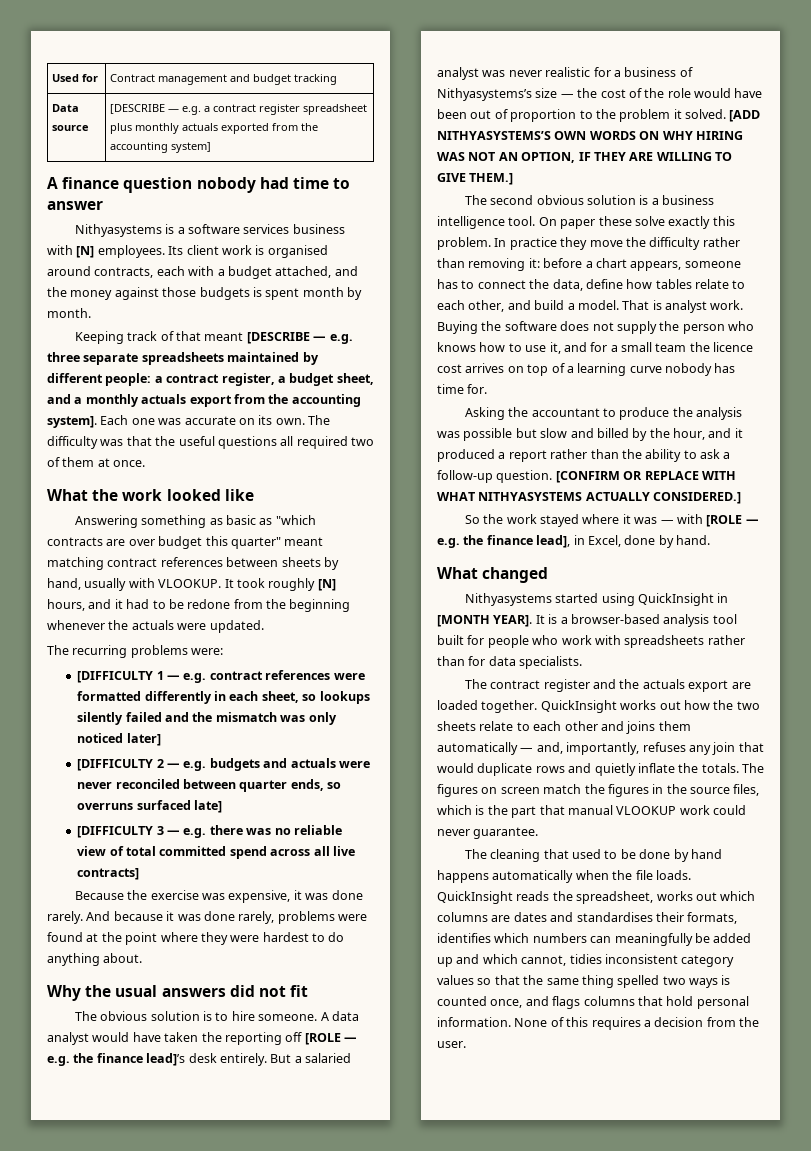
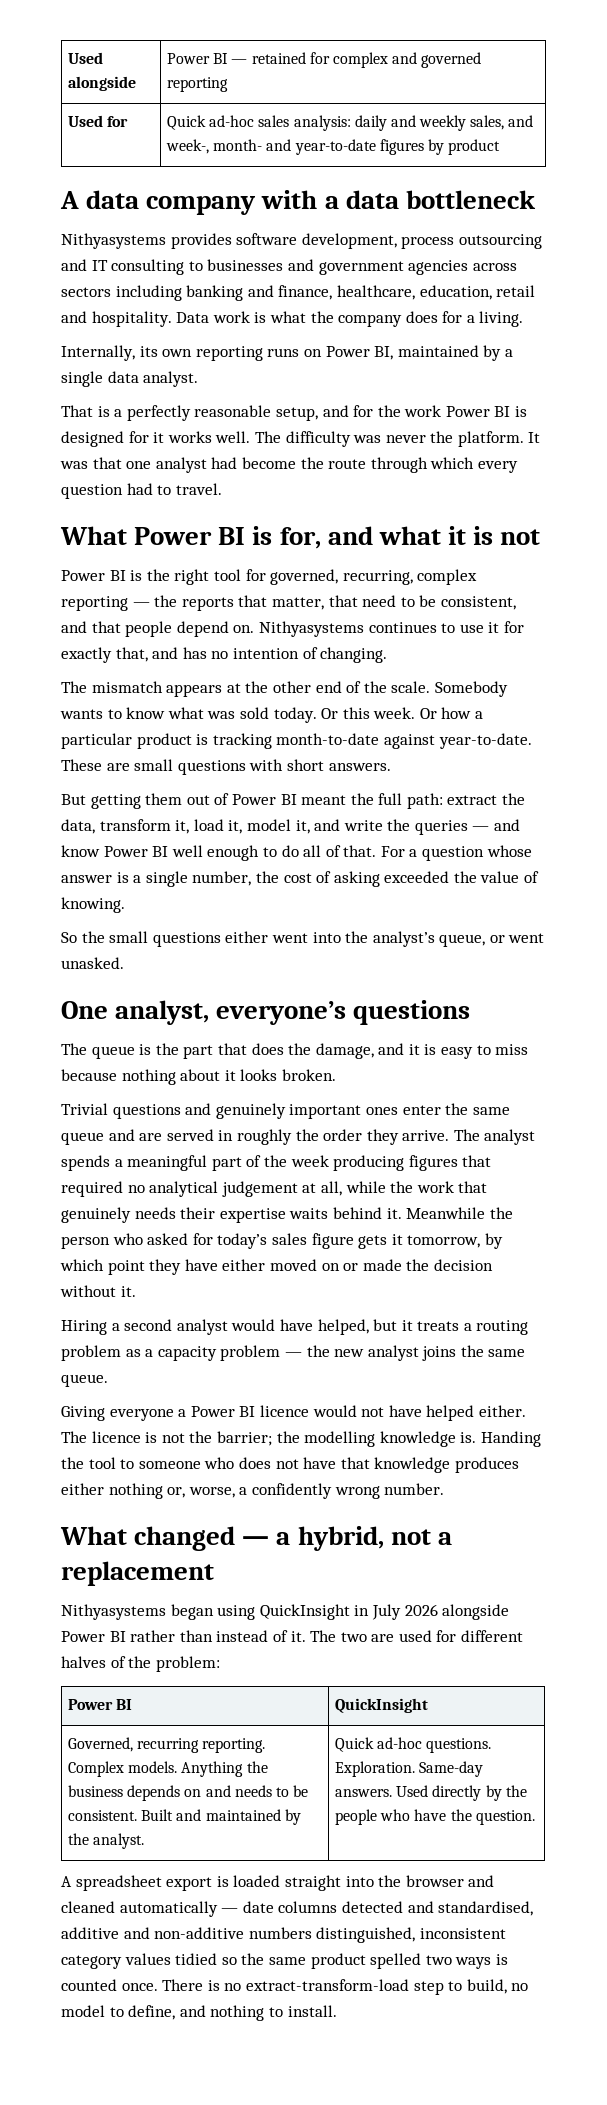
- Used for | Contract management and budget tracking
- Data source | [DESCRIBE — e.g. a contract register spreadsheet plus monthly actuals exported from the accounting system]
- A finance question nobody had time to answer
- Nithyasystems is a software services business with [N] employees. Its client work is organised around contracts, each with a budget attached, and the money against those budgets is spent month by month.
- Keeping track of that meant [DESCRIBE — e.g. three separate spreadsheets maintained by different people: a contract register, a budget sheet, and a monthly actuals export from the accounting system]. Each one was accurate on its own. The difficulty was that the useful questions all required two of them at once.
- What the work looked like
- Answering something as basic as "which contracts are over budget this quarter" meant matching contract references between sheets by hand, usually with VLOOKUP. It took roughly [N] hours, and it had to be redone from the beginning whenever the actuals were updated.
- The recurring problems were:
- [DIFFICULTY 1 — e.g. contract references were formatted differently in each sheet, so lookups silently failed and the mismatch was only noticed later]
- [DIFFICULTY 2 — e.g. budgets and actuals were never reconciled between quarter ends, so overruns surfaced late]
- [DIFFICULTY 3 — e.g. there was no reliable view of total committed spend across all live contracts]
- Because the exercise was expensive, it was done rarely. And because it was done rarely, problems were found at the point where they were hardest to do anything about.
- Why the usual answers did not fit
- The obvious solution is to hire someone. A data analyst would have taken the reporting off [ROLE — e.g. the finance lead]’s desk entirely. But a salaried analyst was never realistic for a business of Nithyasystems’s size — the cost of the role would have been out of proportion to the problem it solved. [ADD NITHYASYSTEMS’S OWN WORDS ON WHY HIRING WAS NOT AN OPTION, IF THEY ARE WILLING TO GIVE THEM.]
- The second obvious solution is a business intelligence tool. On paper these solve exactly this problem. In practice they move the difficulty rather than removing it: before a chart appears, someone has to connect the data, define how tables relate to each other, and build a model. That is analyst work. Buying the software does not supply the person who knows how to use it, and for a small team the licence cost arrives on top of a learning curve nobody has time for.
- Asking the accountant to produce the analysis was possible but slow and billed by the hour, and it produced a report rather than the ability to ask a follow-up question. [CONFIRM OR REPLACE WITH WHAT NITHYASYSTEMS ACTUALLY CONSIDERED.]
- So the work stayed where it was — with [ROLE — e.g. the finance lead], in Excel, done by hand.
- What changed
- Nithyasystems started using QuickInsight in [MONTH YEAR]. It is a browser-based analysis tool built for people who work with spreadsheets rather than for data specialists.
- The contract register and the actuals export are loaded together. QuickInsight works out how the two sheets relate to each other and joins them automatically — and, importantly, refuses any join that would duplicate rows and quietly inflate the totals. The figures on screen match the figures in the source files, which is the part that manual VLOOKUP work could never guarantee.
- The cleaning that used to be done by hand happens automatically when the file loads. QuickInsight reads the spreadsheet, works out which columns are dates and standardises their formats, identifies which numbers can meaningfully be added up and which cannot, tidies inconsistent category values so that the same thing spelled two ways is counted once, and flags columns that hold personal information. None of this requires a decision from the user.
+ Used alongside | Power BI — retained for complex and governed reporting
+ Used for | Quick ad-hoc sales analysis: daily and weekly sales, and week-, month- and year-to-date figures by product
+ A data company with a data bottleneck
+ Nithyasystems provides software development, process outsourcing and IT consulting to businesses and government agencies across sectors including banking and finance, healthcare, education, retail and hospitality. Data work is what the company does for a living.
+ Internally, its own reporting runs on Power BI, maintained by a single data analyst.
+ That is a perfectly reasonable setup, and for the work Power BI is designed for it works well. The difficulty was never the platform. It was that one analyst had become the route through which every question had to travel.
+ What Power BI is for, and what it is not
+ Power BI is the right tool for governed, recurring, complex reporting — the reports that matter, that need to be consistent, and that people depend on. Nithyasystems continues to use it for exactly that, and has no intention of changing.
+ The mismatch appears at the other end of the scale. Somebody wants to know what was sold today. Or this week. Or how a particular product is tracking month-to-date against year-to-date. These are small questions with short answers.
+ But getting them out of Power BI meant the full path: extract the data, transform it, load it, model it, and write the queries — and know Power BI well enough to do all of that. For a question whose answer is a single number, the cost of asking exceeded the value of knowing.
+ So the small questions either went into the analyst’s queue, or went unasked.
+ One analyst, everyone’s questions
+ The queue is the part that does the damage, and it is easy to miss because nothing about it looks broken.
+ Trivial questions and genuinely important ones enter the same queue and are served in roughly the order they arrive. The analyst spends a meaningful part of the week producing figures that required no analytical judgement at all, while the work that genuinely needs their expertise waits behind it. Meanwhile the person who asked for today’s sales figure gets it tomorrow, by which point they have either moved on or made the decision without it.
+ Hiring a second analyst would have helped, but it treats a routing problem as a capacity problem — the new analyst joins the same queue.
+ Giving everyone a Power BI licence would not have helped either. The licence is not the barrier; the modelling knowledge is. Handing the tool to someone who does not have that knowledge produces either nothing or, worse, a confidently wrong number.
+ What changed — a hybrid, not a replacement
+ Nithyasystems began using QuickInsight in July 2026 alongside Power BI rather than instead of it. The two are used for different halves of the problem:
+ Power BI | QuickInsight
+ Governed, recurring reporting. Complex models. Anything the business depends on and needs to be consistent. Built and maintained by the analyst. | Quick ad-hoc questions. Exploration. Same-day answers. Used directly by the people who have the question.
+ A spreadsheet export is loaded straight into the browser and cleaned automatically — date columns detected and standardised, additive and non-additive numbers distinguished, inconsistent category values tidied so the same product spelled two ways is counted once. There is no extract-transform-load step to build, no model to define, and nothing to install.

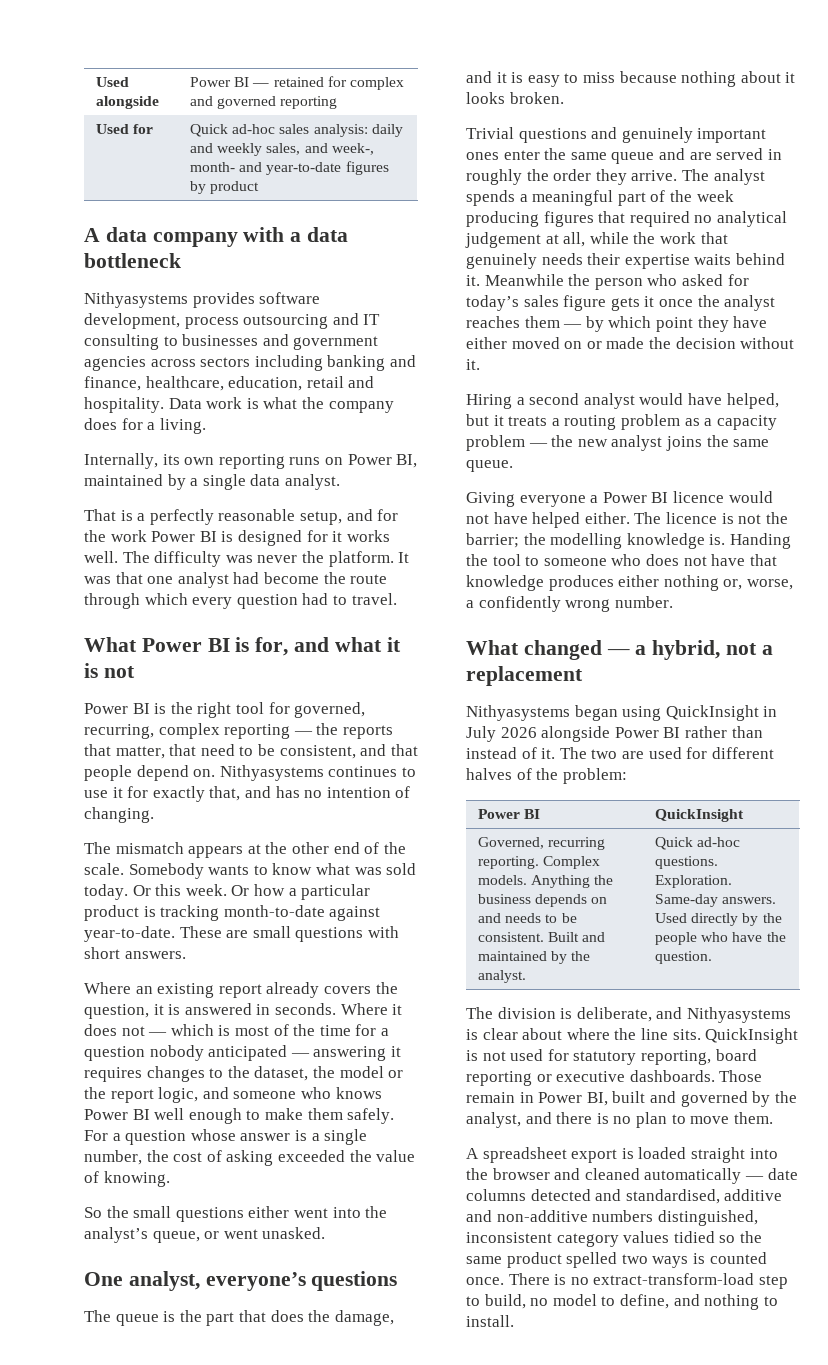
- But getting them out of Power BI meant the full path: extract the data, transform it, load it, model it, and write the queries — and know Power BI well enough to do all of that.
+ Where an existing report already covers the question, it is answered in seconds. Where it does not — which is most of the time for a question nobody anticipated — answering it requires changes to the dataset, the model or the report logic, and someone who knows Power BI well enough to make them safely.
- Meanwhile the person who asked for today’s sales figure gets it tomorrow, by which point they have either moved on or made the decision without it.
+ Meanwhile the person who asked for today’s sales figure gets it once the analyst reaches them — by which point they have either moved on or made the decision without it.
+ The division is deliberate, and Nithyasystems is clear about where the line sits. QuickInsight is not used for statutory reporting, board reporting or executive dashboards. Those remain in Power BI, built and governed by the analyst, and there is no plan to move them.

